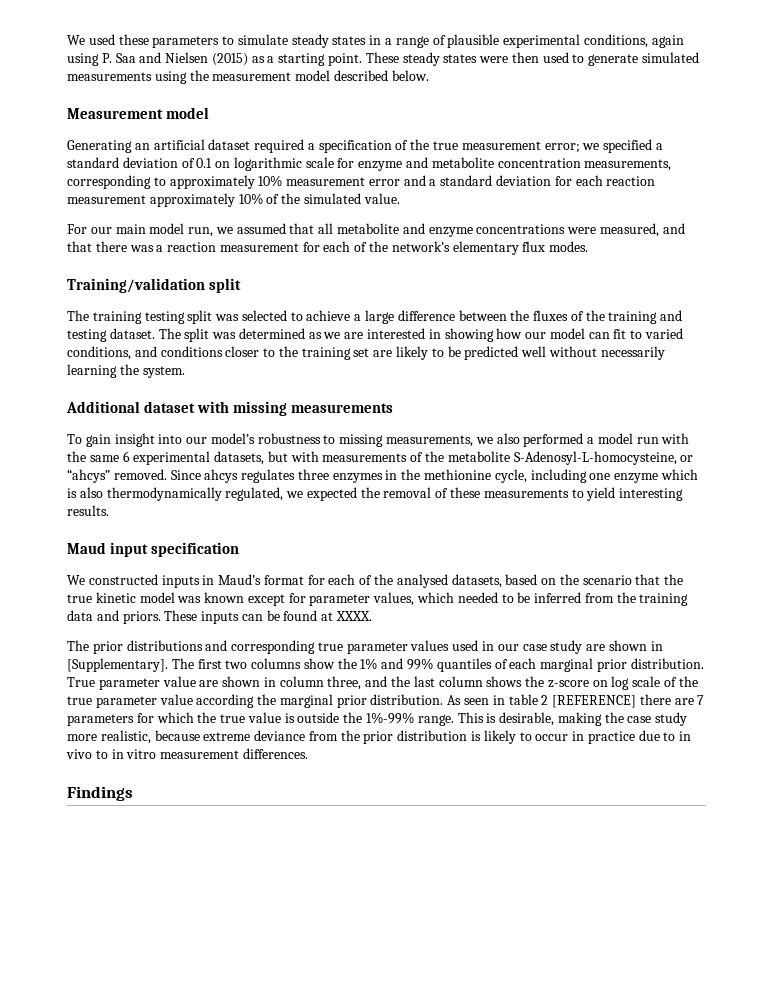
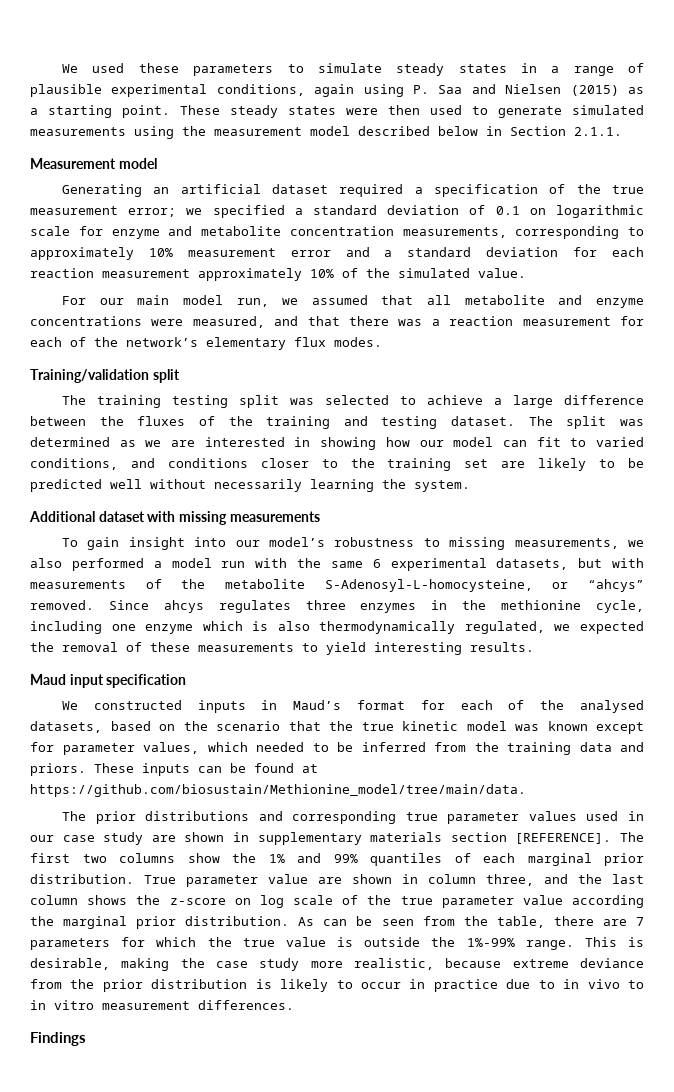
- These steady states were then used to generate simulated measurements using the measurement model described below.
+ These steady states were then used to generate simulated measurements using the measurement model described below in Section 2.1.1.
- These inputs can be found at XXXX.
+ These inputs can be found at https://github.com/biosustain/Methionine_model/tree/main/data.
- The prior distributions and corresponding true parameter values used in our case study are shown in [Supplementary].
+ The prior distributions and corresponding true parameter values used in our case study are shown in supplementary materials section [REFERENCE].
- As seen in table 2 [REFERENCE] there are 7 parameters for which the true value is outside the 1%-99% range.
+ As can be seen from the table, there are 7 parameters for which the true value is outside the 1%-99% range.

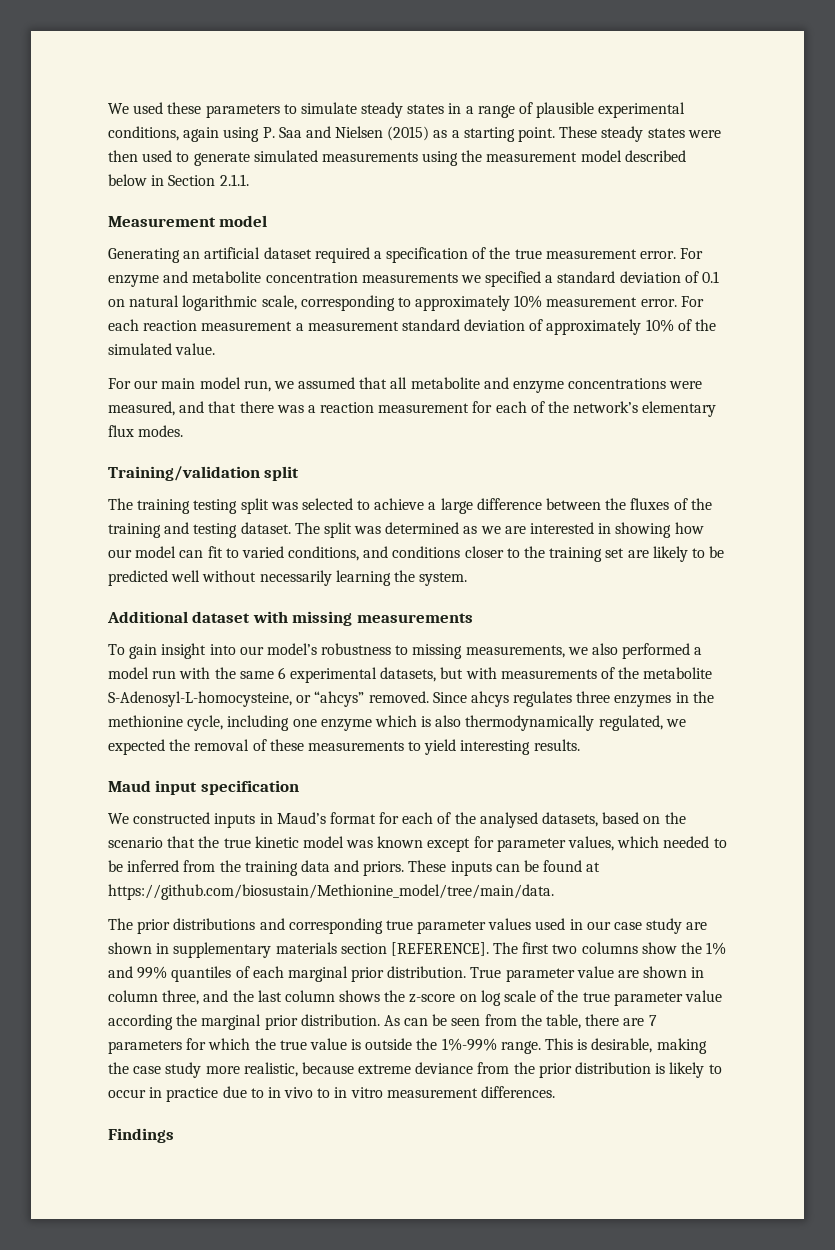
- Generating an artificial dataset required a specification of the true measurement error; we specified a standard deviation of 0.1 on logarithmic scale for enzyme and metabolite concentration measurements, corresponding to approximately 10% measurement error and a standard deviation for each reaction measurement approximately 10% of the simulated value.
+ Generating an artificial dataset required a specification of the true measurement error. For enzyme and metabolite concentration measurements we specified a standard deviation of 0.1 on natural logarithmic scale, corresponding to approximately 10% measurement error. For each reaction measurement a measurement standard deviation of approximately 10% of the simulated value.

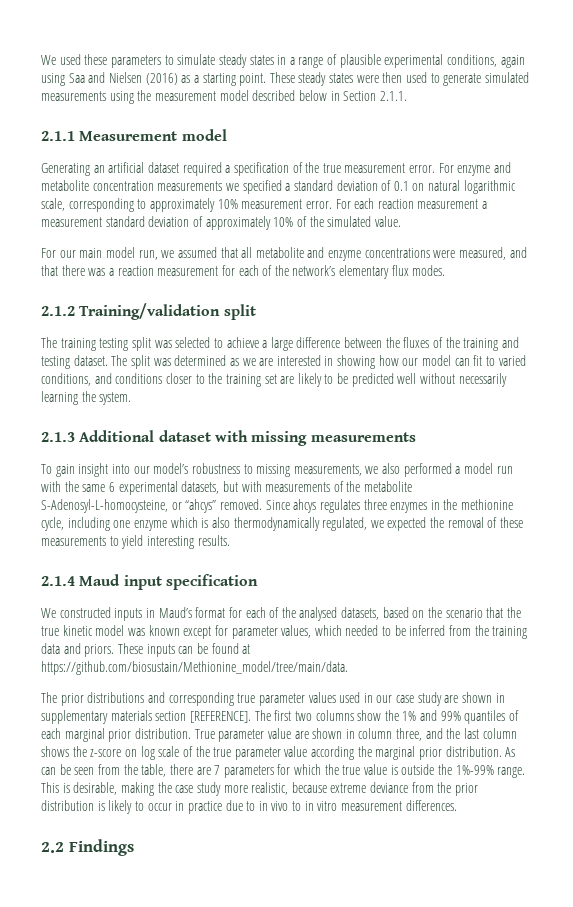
- We used these parameters to simulate steady states in a range of plausible experimental conditions, again using P. Saa and Nielsen (2015) as a starting point.
+ We used these parameters to simulate steady states in a range of plausible experimental conditions, again using Saa and Nielsen (2016) as a starting point.
- Measurement model
+ 2.1.1 Measurement model
- Training/validation split
+ 2.1.2 Training/validation split
- Additional dataset with missing measurements
+ 2.1.3 Additional dataset with missing measurements
- Maud input specification
+ 2.1.4 Maud input specification
- Findings
+ 2.2 Findings

